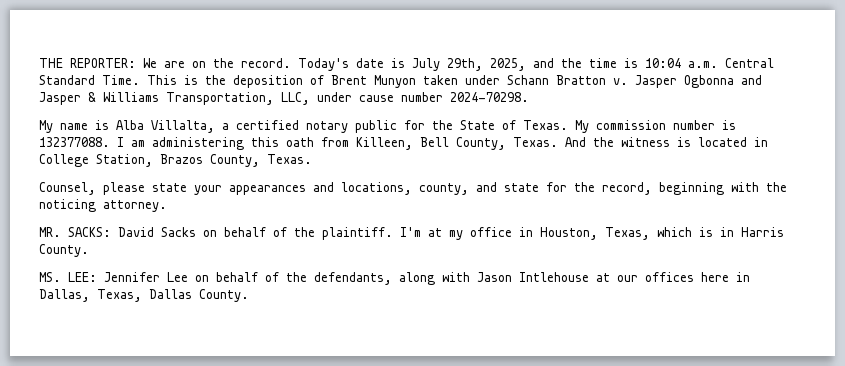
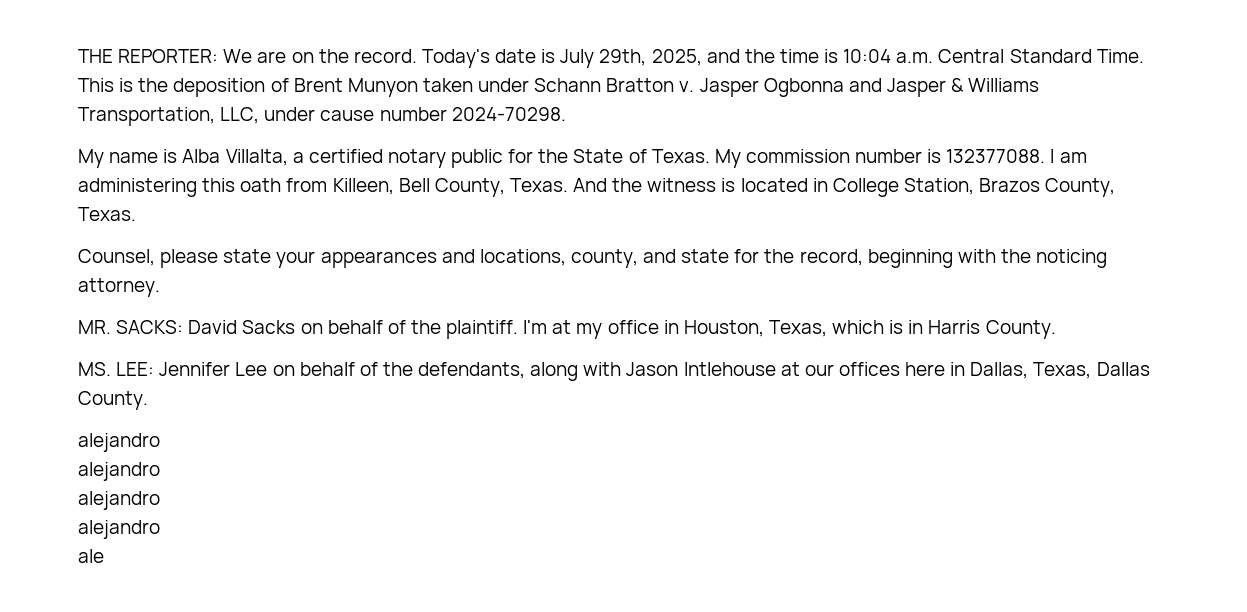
  MS. LEE: Jennifer Lee on behalf of the defendants, along with Jason Intlehouse at our offices here in Dallas, Texas, Dallas County.
+ alejandro
+ alejandro
+ alejandro
+ alejandro
+ ale

